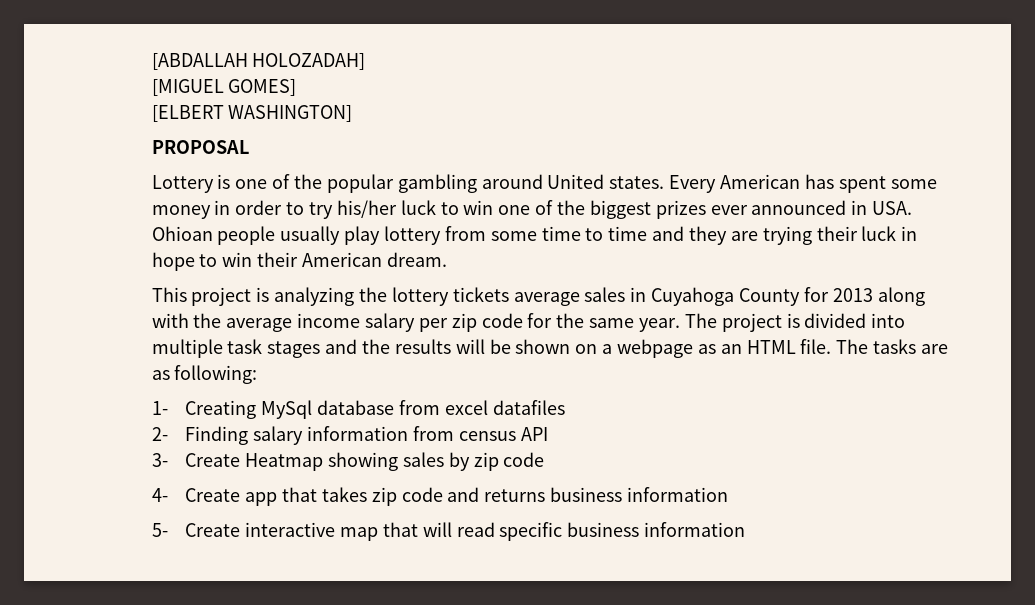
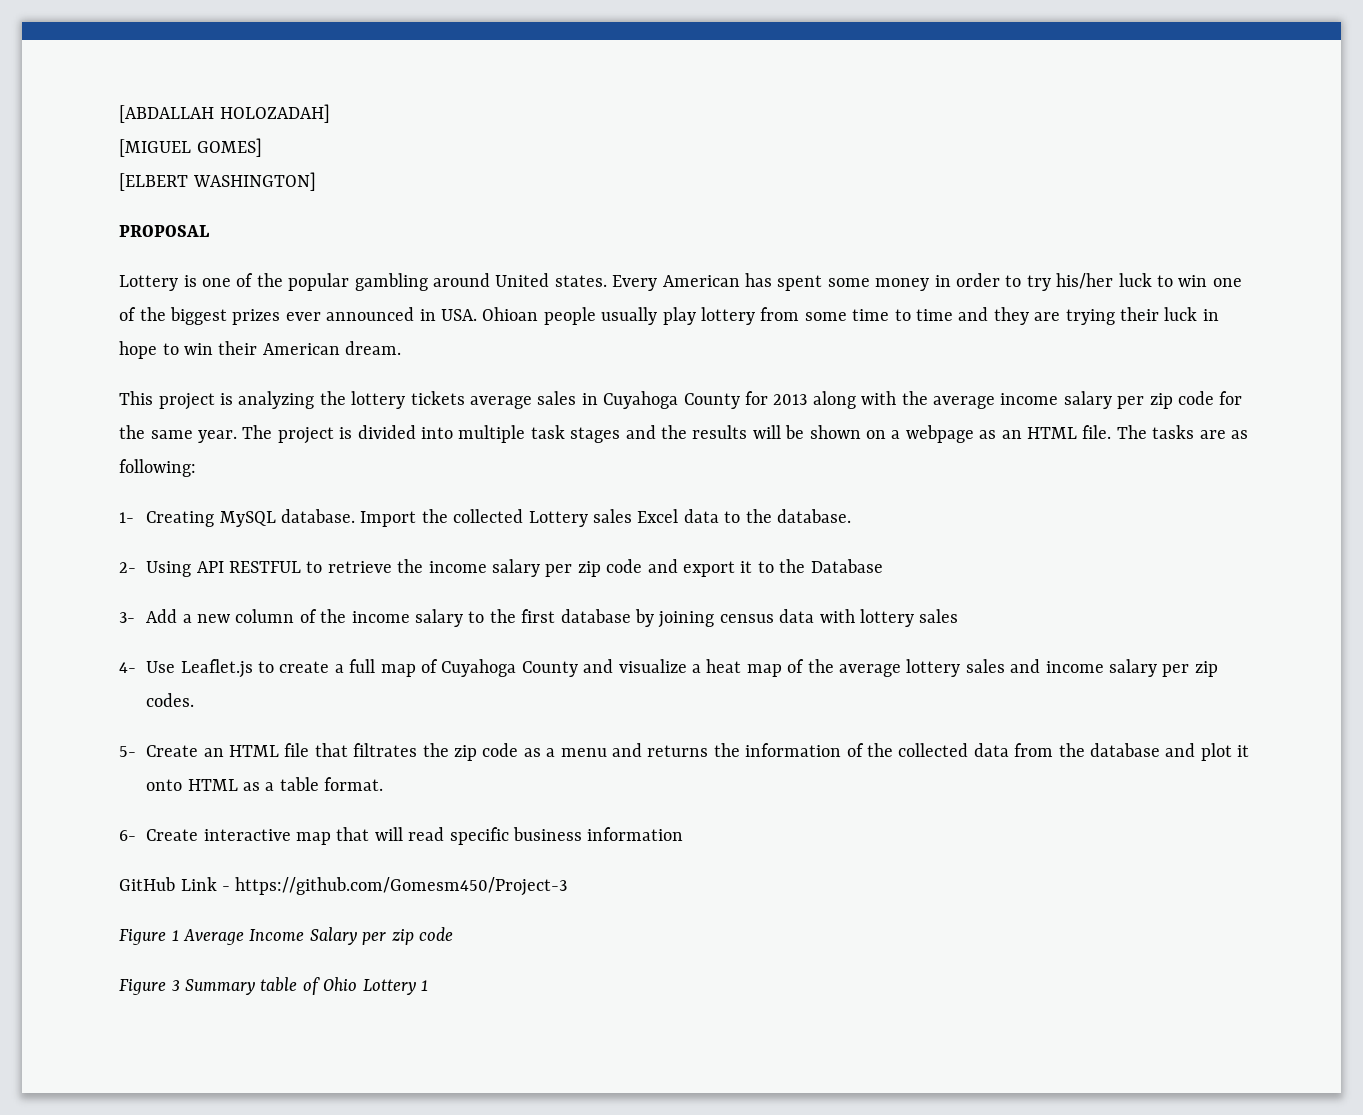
- 1- Creating MySql database from excel datafiles
- 2- Finding salary information from census API
- 3- Create Heatmap showing sales by zip code
- 4- Create app that takes zip code and returns business information
- 5- Create interactive map that will read specific business information
+ 1- Creating MySQL database. Import the collected Lottery sales Excel data to the database.
+ 2- Using API RESTFUL to retrieve the income salary per zip code and export it to the Database
+ 3- Add a new column of the income salary to the first database by joining census data with lottery sales
+ 4- Use Leaflet.js to create a full map of Cuyahoga County and visualize a heat map of the average lottery sales and income salary per zip codes.
+ 5- Create an HTML file that filtrates the zip code as a menu and returns the information of the collected data from the database and plot it onto HTML as a table format.
+ 6- Create interactive map that will read specific business information
+ GitHub Link - https://github.com/Gomesm450/Project-3
+ Figure 1 Average Income Salary per zip code
+ Figure 3 Summary table of Ohio Lottery 1

